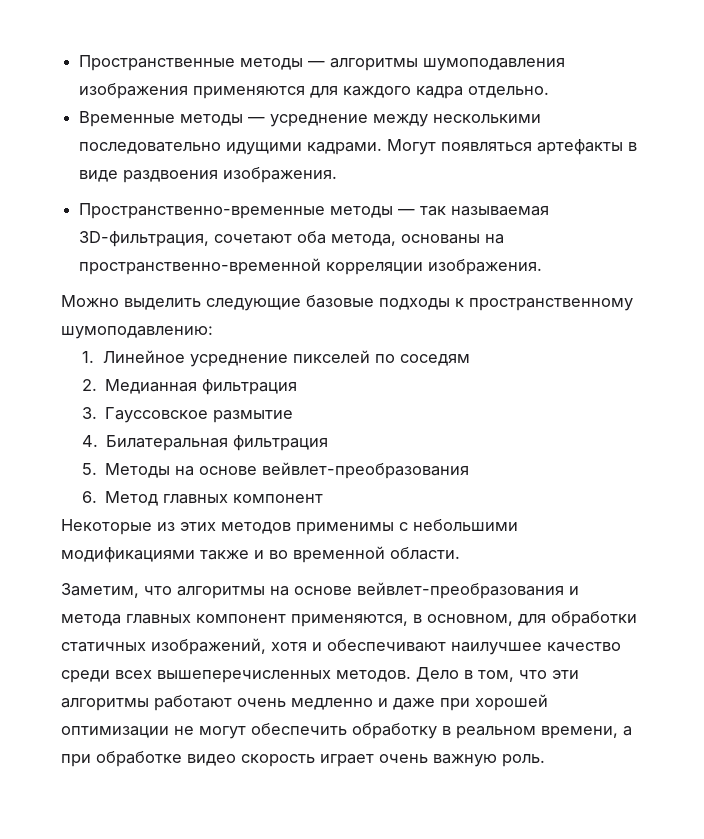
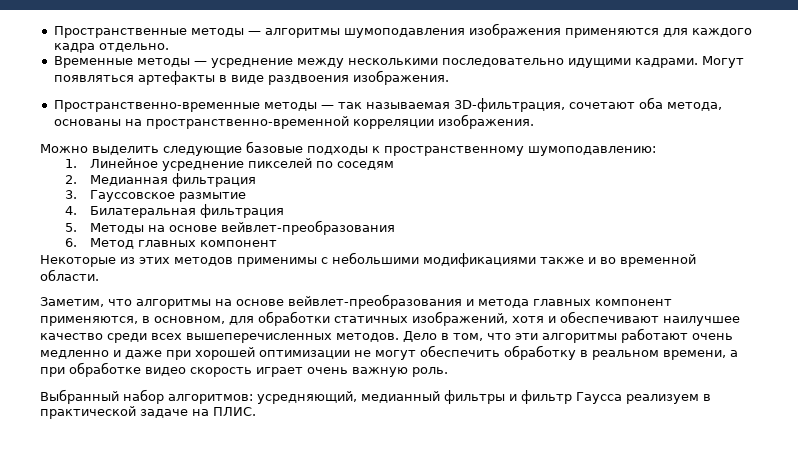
+ Выбранный набор алгоритмов: усредняющий, медианный фильтры и фильтр Гаусса реализуем в практической задаче на ПЛИС.

